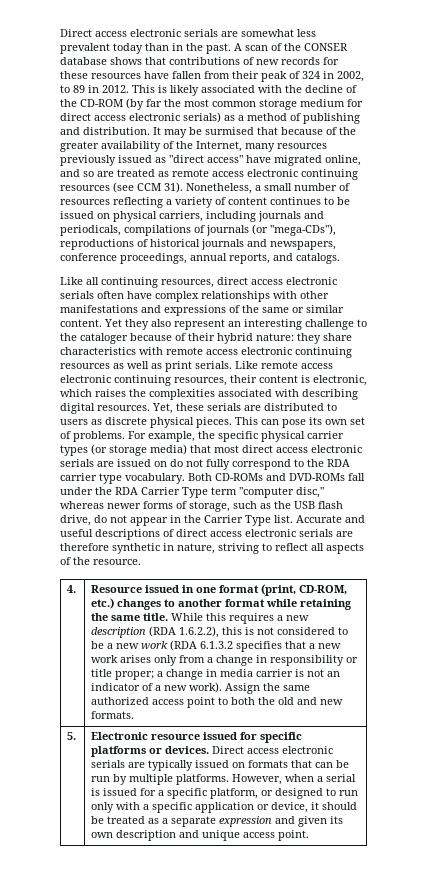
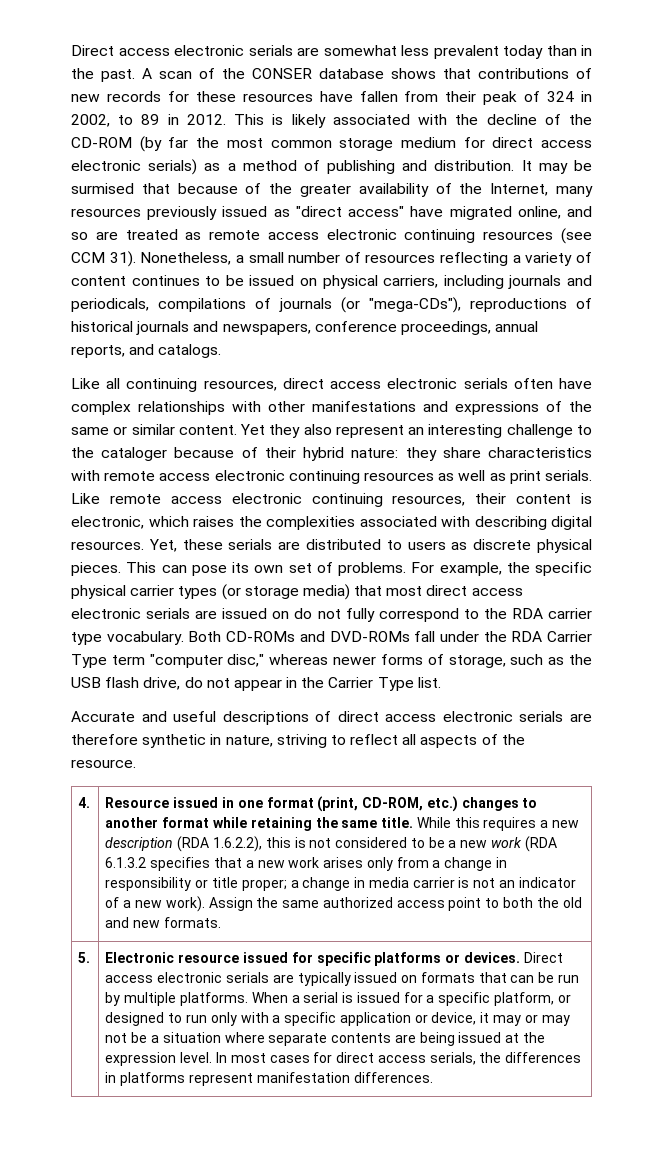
- Both CD-ROMs and DVD-ROMs fall under the RDA Carrier Type term "computer disc," whereas newer forms of storage, such as the USB flash drive, do not appear in the Carrier Type list. Accurate and useful descriptions of direct access electronic serials are therefore synthetic in nature, striving to reflect all aspects of the resource.
+ Both CD-ROMs and DVD-ROMs fall under the RDA Carrier Type term "computer disc," whereas newer forms of storage, such as the USB flash drive, do not appear in the Carrier Type list.
+ Accurate and useful descriptions of direct access electronic serials are therefore synthetic in nature, striving to reflect all aspects of the resource.
- However, when a serial is issued for a specific platform, or designed to run only with a specific application or device, it should be treated as a separate expression and given its own description and unique access point.
+ When a serial is issued for a specific platform, or designed to run only with a specific application or device, it may or may not be a situation where separate contents are being issued at the expression level. In most cases for direct access serials, the differences in platforms represent manifestation differences.

